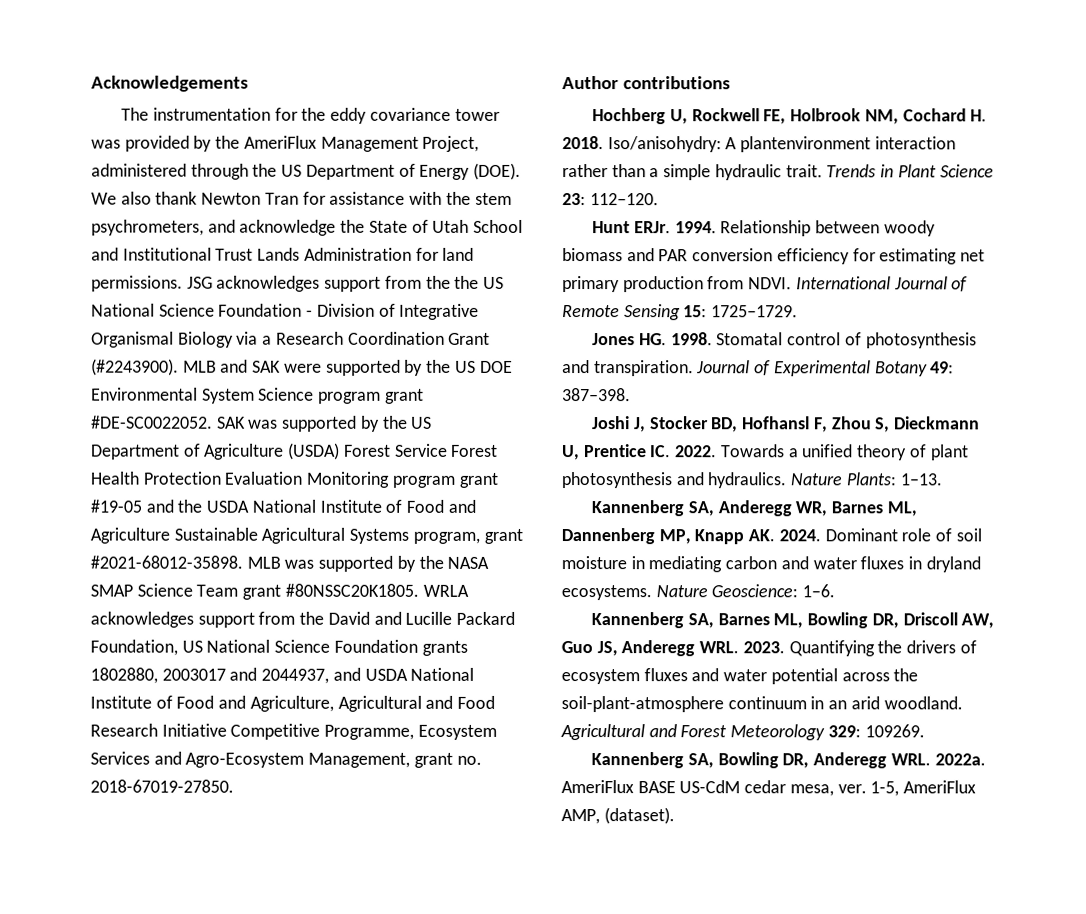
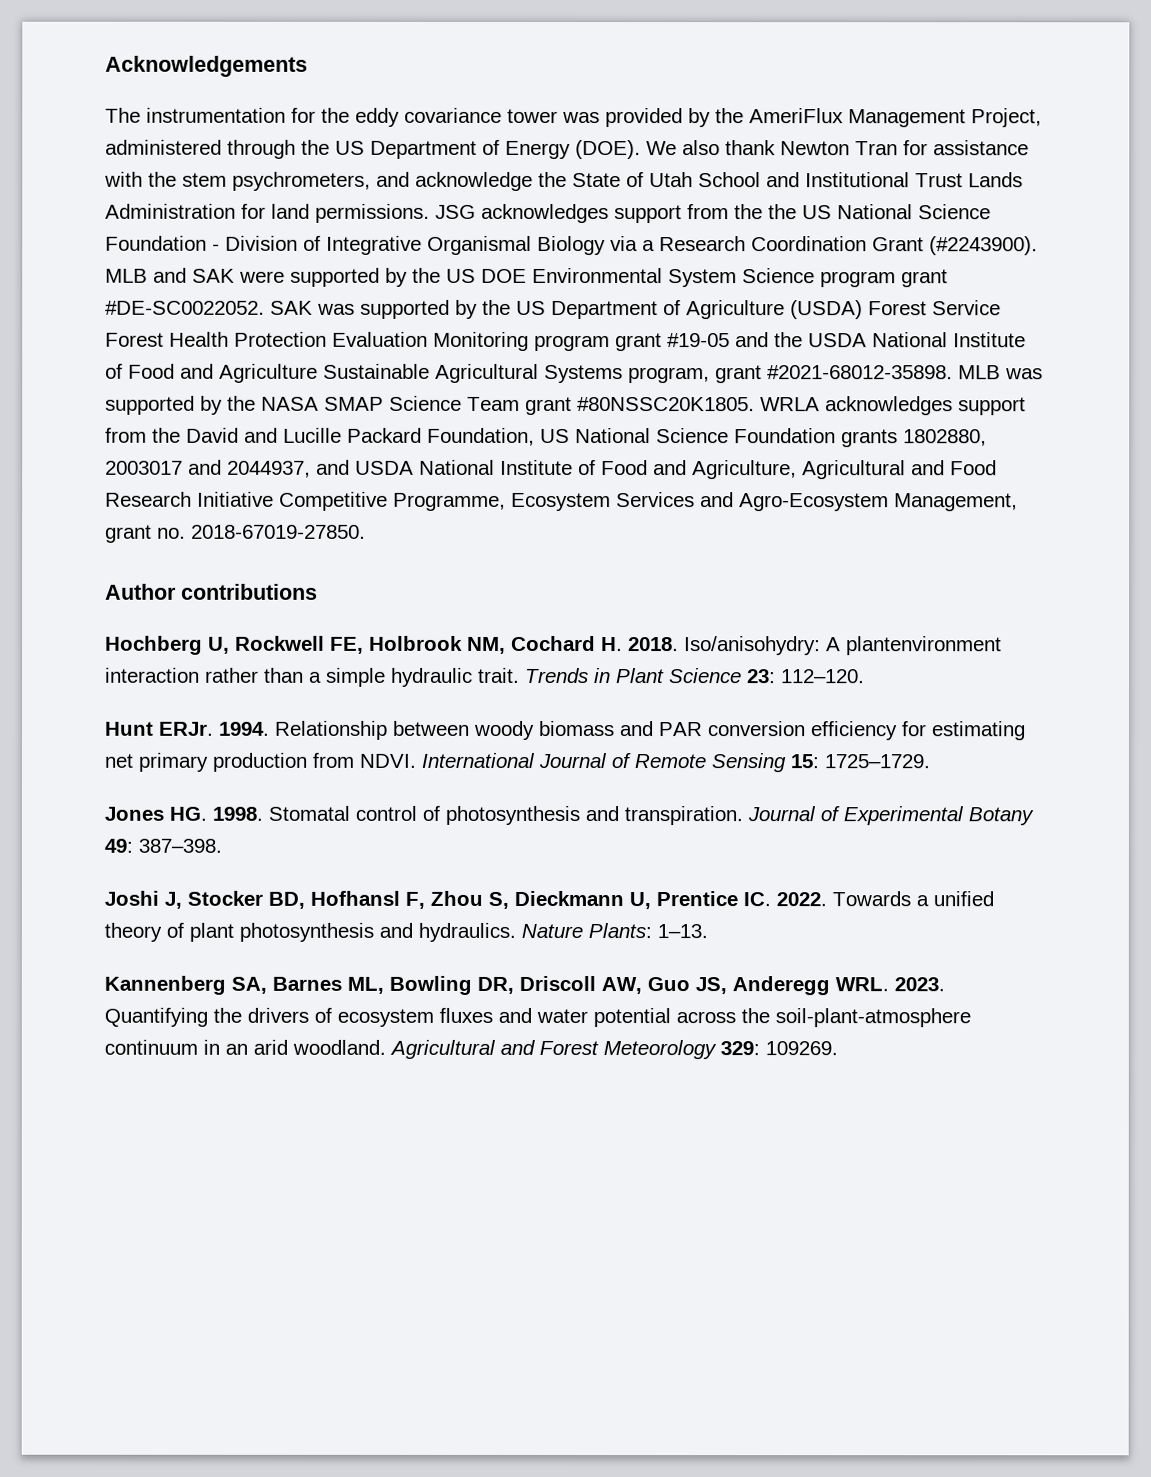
- Kannenberg SA, Anderegg WR, Barnes ML, Dannenberg MP, Knapp AK. 2024. Dominant role of soil moisture in mediating carbon and water fluxes in dryland ecosystems. Nature Geoscience: 1–6.
- Kannenberg SA, Bowling DR, Anderegg WRL. 2022a. AmeriFlux BASE US-CdM cedar mesa, ver. 1-5, AmeriFlux AMP, (dataset).

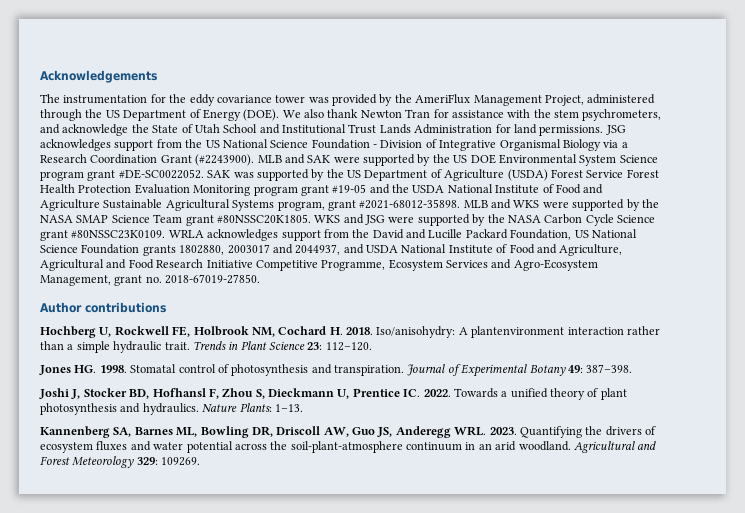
- JSG acknowledges support from the the US National Science Foundation - Division of Integrative Organismal Biology via a Research Coordination Grant (#2243900).
+ JSG acknowledges support from the US National Science Foundation - Division of Integrative Organismal Biology via a Research Coordination Grant (#2243900).
- MLB was supported by the NASA SMAP Science Team grant #80NSSC20K1805.
+ MLB and WKS were supported by the NASA SMAP Science Team grant #80NSSC20K1805.
+ WKS and JSG were supported by the NASA Carbon Cycle Science grant #80NSSC23K0109.
- Hunt ERJr. 1994. Relationship between woody biomass and PAR conversion efficiency for estimating net primary production from NDVI. International Journal of Remote Sensing 15: 1725–1729.

